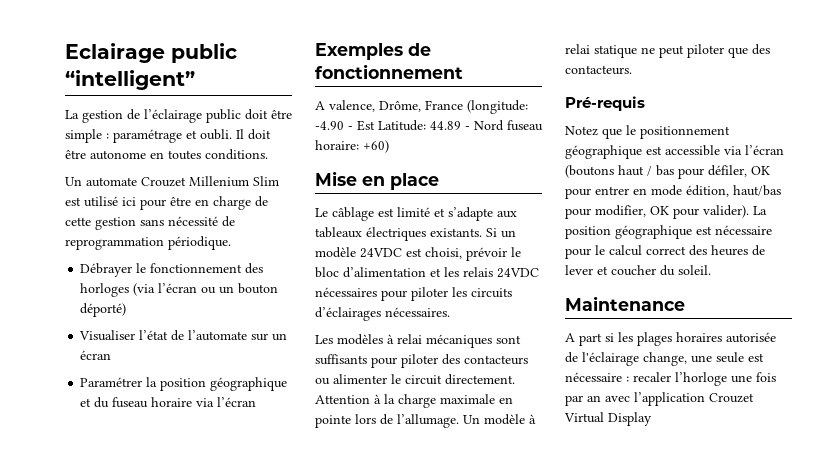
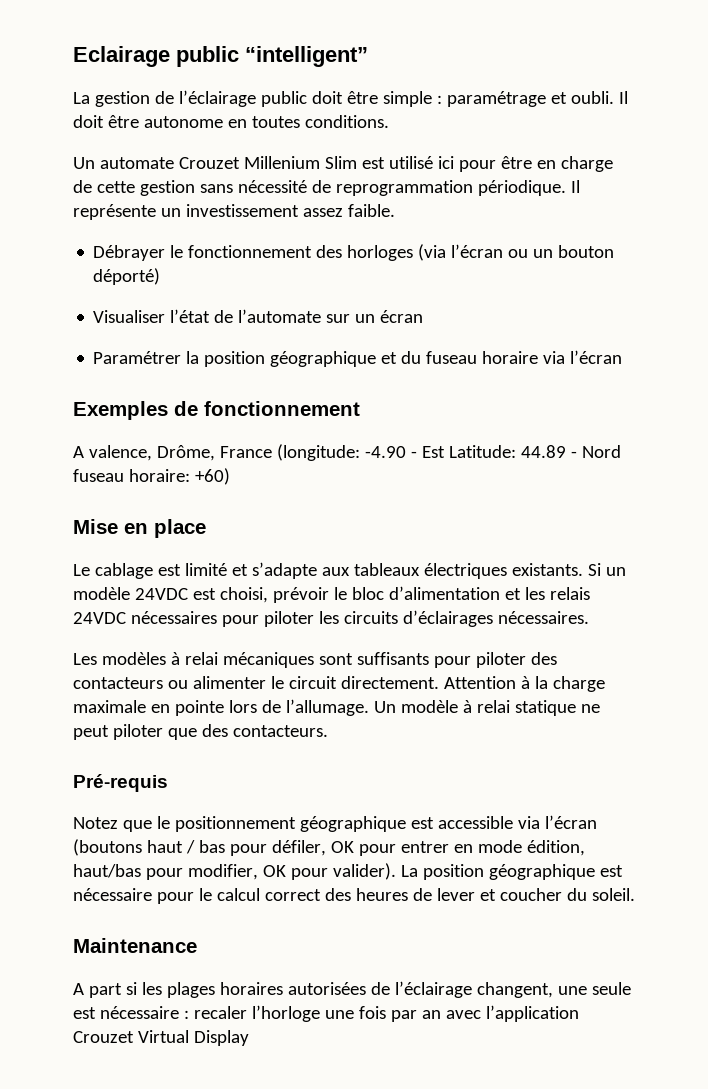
+ Il représente un investissement assez faible.
- Le câblage est limité et s’adapte aux tableaux électriques existants.
+ Le cablage est limité et s’adapte aux tableaux électriques existants.
- A part si les plages horaires autorisée de l'éclairage change, une seule est nécessaire : recaler l’horloge une fois par an avec l’application Crouzet Virtual Display
+ A part si les plages horaires autorisées de l’éclairage changent, une seule est nécessaire : recaler l’horloge une fois par an avec l’application Crouzet Virtual Display

